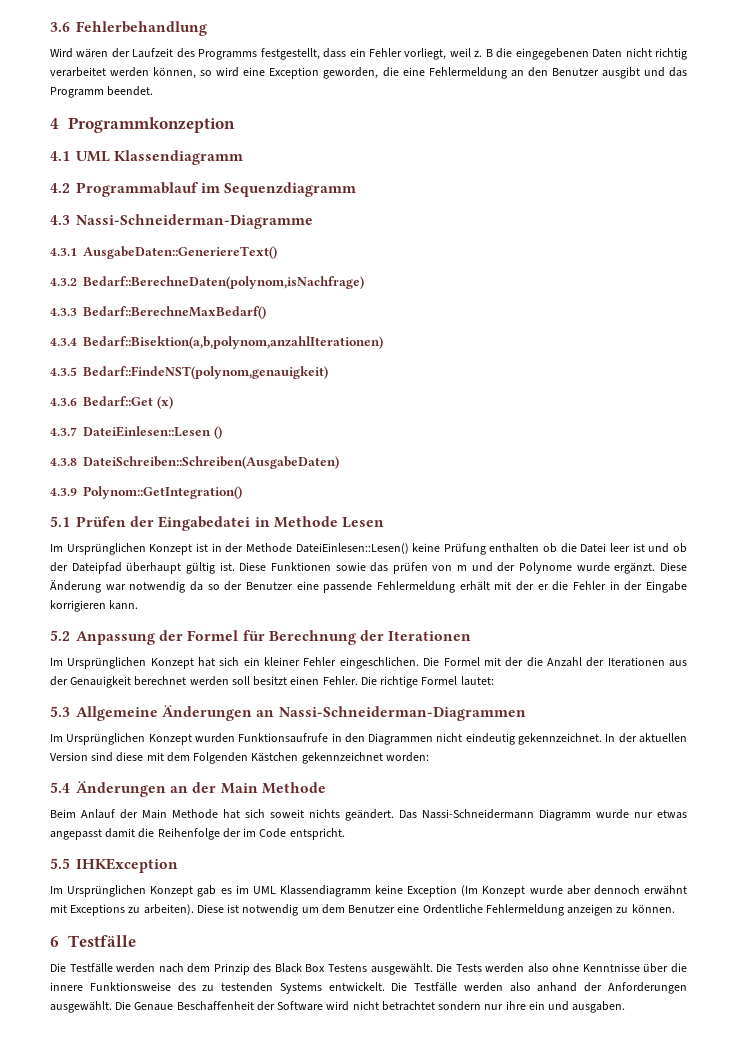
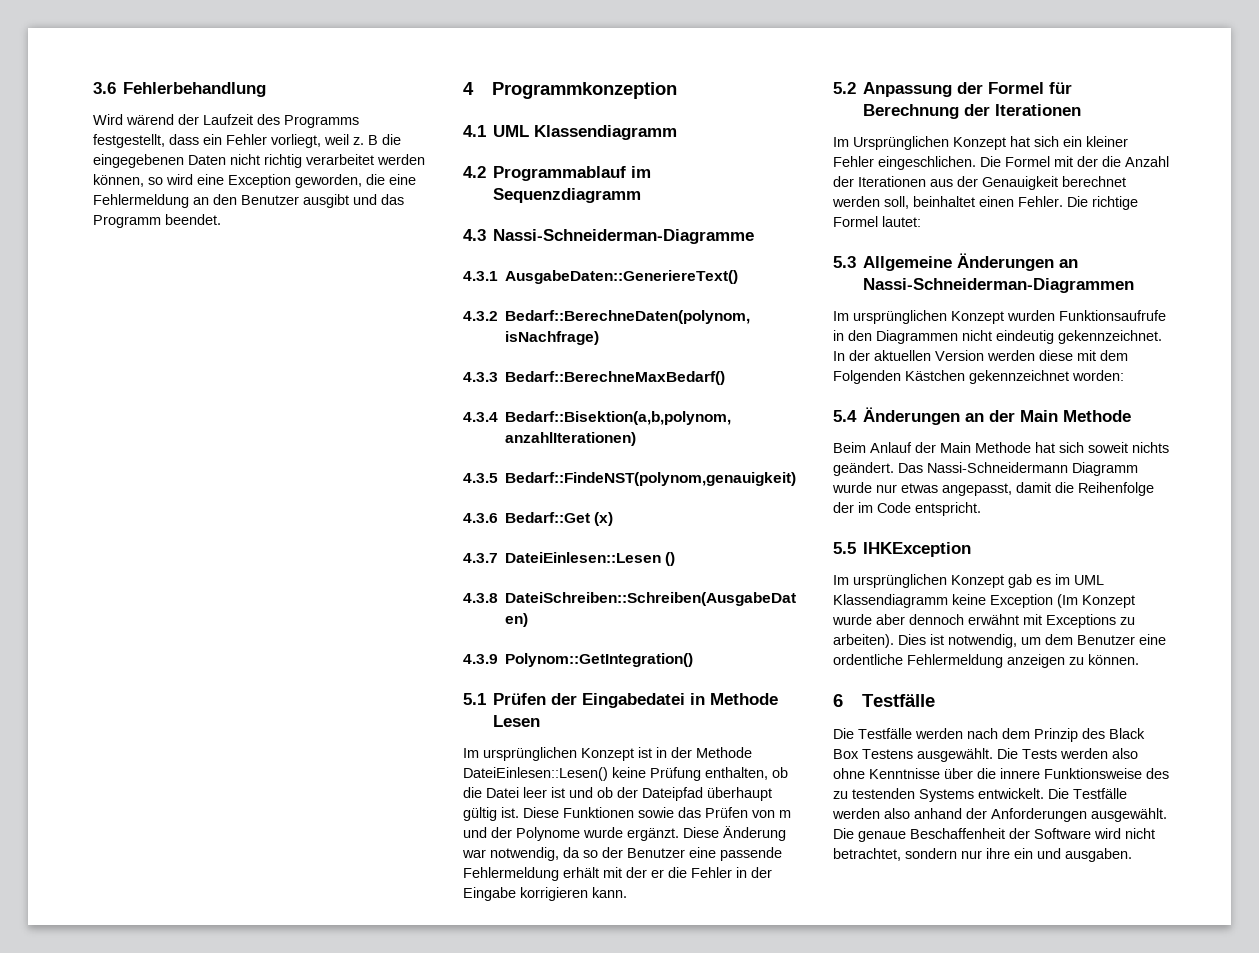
- Wird wären der Laufzeit des Programms festgestellt, dass ein Fehler vorliegt, weil z.
+ Wird wärend der Laufzeit des Programms festgestellt, dass ein Fehler vorliegt, weil z.
- Im Ursprünglichen Konzept ist in der Methode DateiEinlesen::Lesen() keine Prüfung enthalten ob die Datei leer ist und ob der Dateipfad überhaupt gültig ist.
+ Im ursprünglichen Konzept ist in der Methode DateiEinlesen::Lesen() keine Prüfung enthalten, ob die Datei leer ist und ob der Dateipfad überhaupt gültig ist.
- Diese Funktionen sowie das prüfen von m und der Polynome wurde ergänzt.
+ Diese Funktionen sowie das Prüfen von m und der Polynome wurde ergänzt.
- Diese Änderung war notwendig da so der Benutzer eine passende Fehlermeldung erhält mit der er die Fehler in der Eingabe korrigieren kann.
+ Diese Änderung war notwendig, da so der Benutzer eine passende Fehlermeldung erhält mit der er die Fehler in der Eingabe korrigieren kann.
- Die Formel mit der die Anzahl der Iterationen aus der Genauigkeit berechnet werden soll besitzt einen Fehler.
+ Die Formel mit der die Anzahl der Iterationen aus der Genauigkeit berechnet werden soll, beinhaltet einen Fehler.
- Im Ursprünglichen Konzept wurden Funktionsaufrufe in den Diagrammen nicht eindeutig gekennzeichnet.
+ Im ursprünglichen Konzept wurden Funktionsaufrufe in den Diagrammen nicht eindeutig gekennzeichnet.
- In der aktuellen Version sind diese mit dem Folgenden Kästchen gekennzeichnet worden:
+ In der aktuellen Version werden diese mit dem Folgenden Kästchen gekennzeichnet worden:
- Das Nassi-Schneidermann Diagramm wurde nur etwas angepasst damit die Reihenfolge der im Code entspricht.
+ Das Nassi-Schneidermann Diagramm wurde nur etwas angepasst, damit die Reihenfolge der im Code entspricht.
- Im Ursprünglichen Konzept gab es im UML Klassendiagramm keine Exception (Im Konzept wurde aber dennoch erwähnt mit Exceptions zu arbeiten).
+ Im ursprünglichen Konzept gab es im UML Klassendiagramm keine Exception (Im Konzept wurde aber dennoch erwähnt mit Exceptions zu arbeiten).
- Diese ist notwendig um dem Benutzer eine Ordentliche Fehlermeldung anzeigen zu können.
+ Dies ist notwendig, um dem Benutzer eine ordentliche Fehlermeldung anzeigen zu können.
- Die Genaue Beschaffenheit der Software wird nicht betrachtet sondern nur ihre ein und ausgaben.
+ Die genaue Beschaffenheit der Software wird nicht betrachtet, sondern nur ihre ein und ausgaben.

